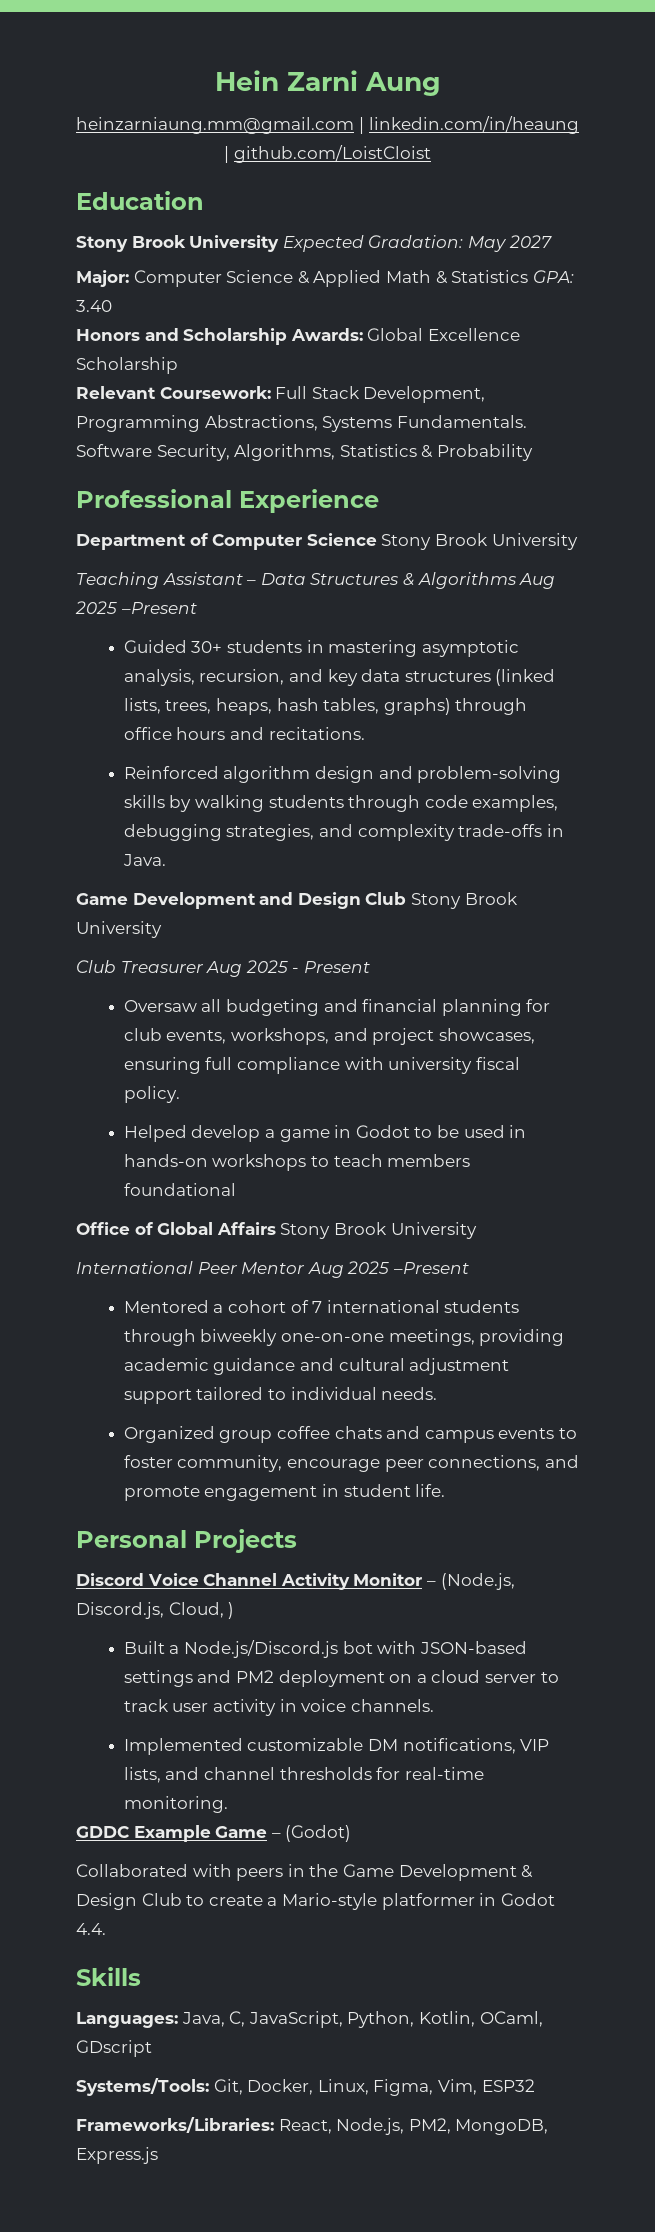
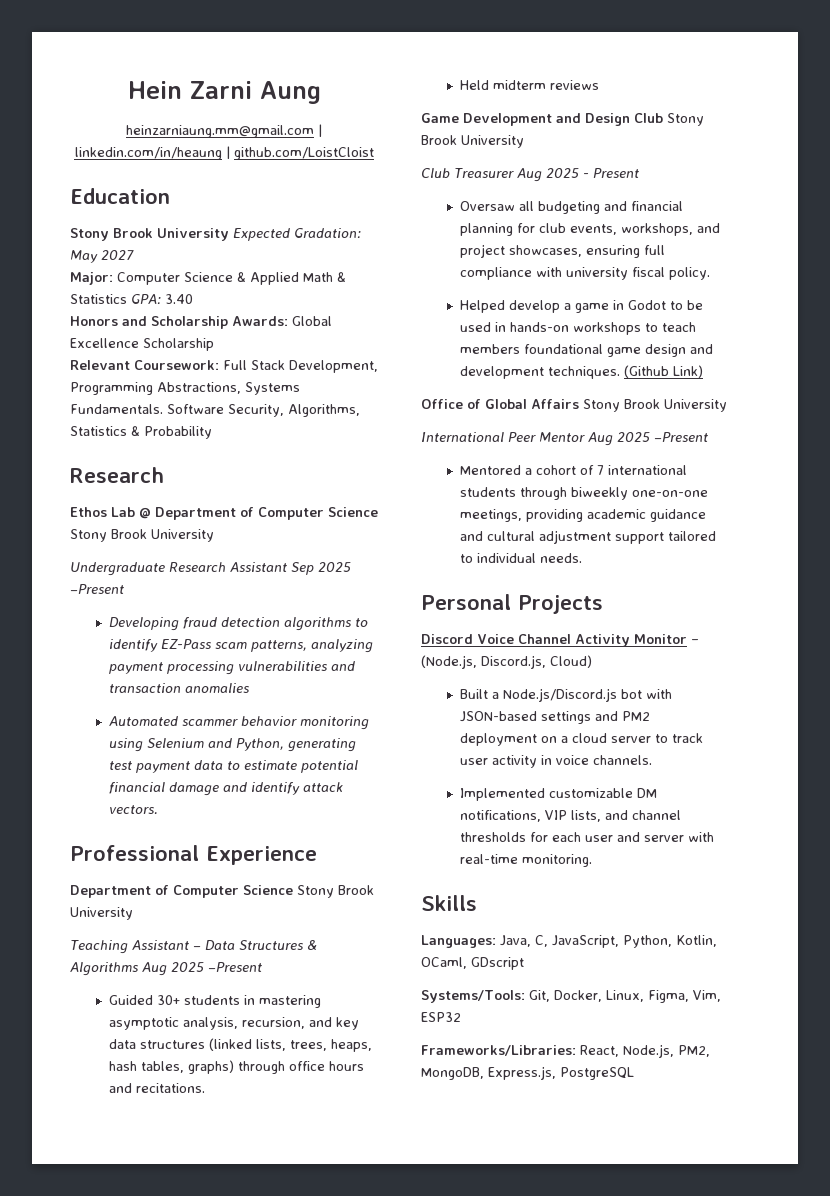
  Software Security, Algorithms, Statistics & Probability
+ Research
+ Ethos Lab @ Department of Computer Science Stony Brook University
+ Undergraduate Research Assistant Sep 2025 –Present
+ Developing fraud detection algorithms to identify EZ-Pass scam patterns, analyzing payment processing vulnerabilities and transaction anomalies
+ Automated scammer behavior monitoring using Selenium and Python, generating test payment data to estimate potential financial damage and identify attack vectors.
- Reinforced algorithm design and problem-solving skills by walking students through code examples, debugging strategies, and complexity trade-offs in Java.
+ Held midterm reviews
- Helped develop a game in Godot to be used in hands-on workshops to teach members foundational
+ Helped develop a game in Godot to be used in hands-on workshops to teach members foundational game design and development techniques. (Github Link)
- Organized group coffee chats and campus events to foster community, encourage peer connections, and promote engagement in student life.
- Discord Voice Channel Activity Monitor – (Node.js, Discord.js, Cloud, )
+ Discord Voice Channel Activity Monitor – (Node.js, Discord.js, Cloud)
- Implemented customizable DM notifications, VIP lists, and channel thresholds for real-time monitoring.
- GDDC Example Game – (Godot)
- Collaborated with peers in the Game Development & Design Club to create a Mario-style platformer in Godot 4.4.
+ Implemented customizable DM notifications, VIP lists, and channel thresholds for each user and server with real-time monitoring.
- Frameworks/Libraries: React, Node.js, PM2, MongoDB, Express.js
+ Frameworks/Libraries: React, Node.js, PM2, MongoDB, Express.js, PostgreSQL

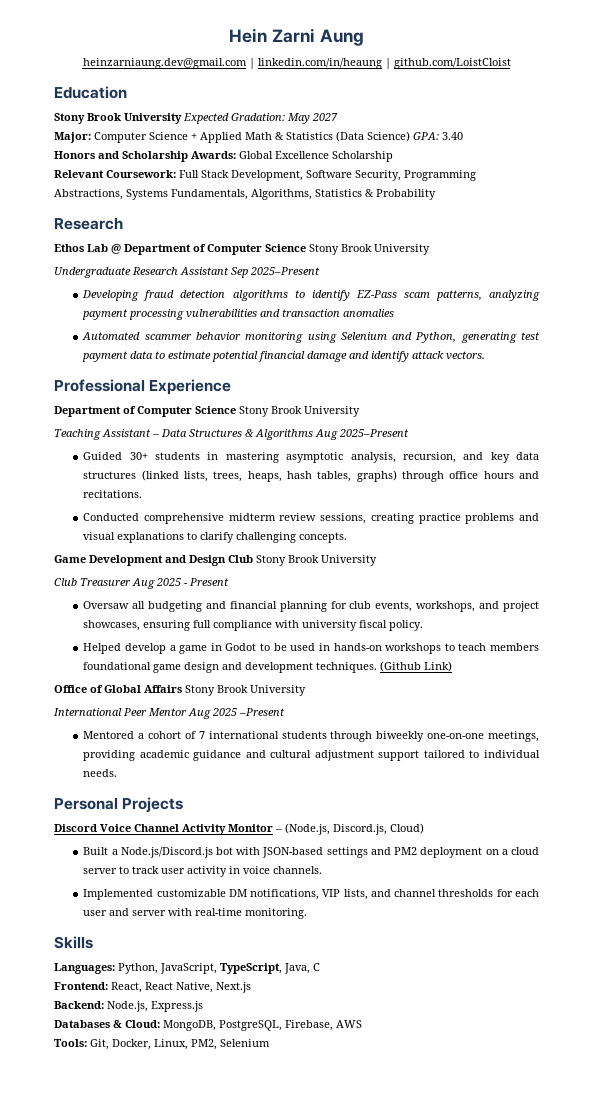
- heinzarniaung.mm@gmail.com | linkedin.com/in/heaung | github.com/LoistCloist
+ heinzarniaung.dev@gmail.com | linkedin.com/in/heaung | github.com/LoistCloist
- Major: Computer Science & Applied Math & Statistics GPA: 3.40
+ Major: Computer Science + Applied Math & Statistics (Data Science) GPA: 3.40
- Relevant Coursework: Full Stack Development, Programming Abstractions, Systems Fundamentals. Software Security, Algorithms, Statistics & Probability
+ Relevant Coursework: Full Stack Development, Software Security, Programming Abstractions, Systems Fundamentals, Algorithms, Statistics & Probability
- Undergraduate Research Assistant Sep 2025 –Present
+ Undergraduate Research Assistant Sep 2025–Present
- Teaching Assistant – Data Structures & Algorithms Aug 2025 –Present
+ Teaching Assistant – Data Structures & Algorithms Aug 2025–Present
- Held midterm reviews
+ Conducted comprehensive midterm review sessions, creating practice problems and visual explanations to clarify challenging concepts.
- Languages: Java, C, JavaScript, Python, Kotlin, OCaml, GDscript
- Systems/Tools: Git, Docker, Linux, Figma, Vim, ESP32
- Frameworks/Libraries: React, Node.js, PM2, MongoDB, Express.js, PostgreSQL
+ Languages: Python, JavaScript, TypeScript, Java, C
+ Frontend: React, React Native, Next.js
+ Backend: Node.js, Express.js
+ Databases & Cloud: MongoDB, PostgreSQL, Firebase, AWS
+ Tools: Git, Docker, Linux, PM2, Selenium

